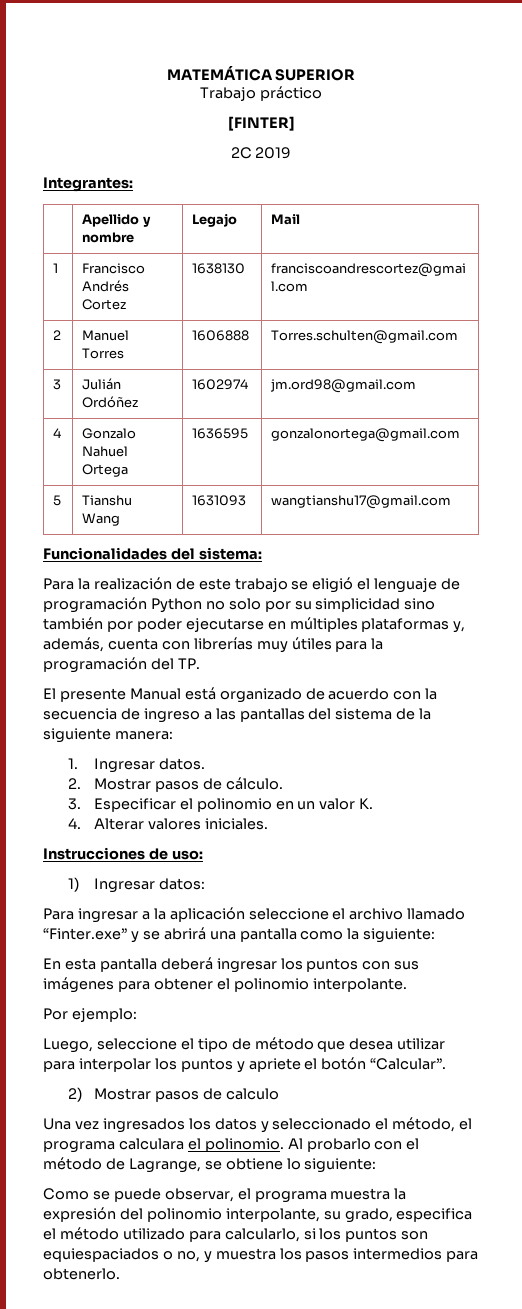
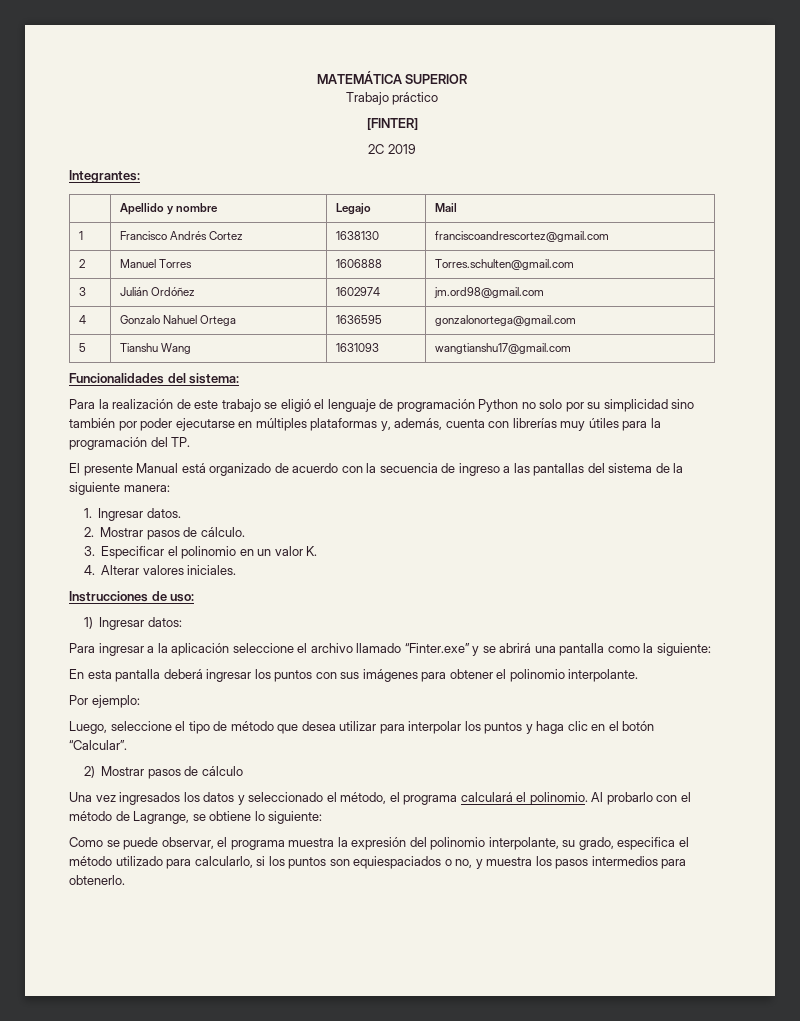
- Luego, seleccione el tipo de método que desea utilizar para interpolar los puntos y apriete el botón “Calcular”.
+ Luego, seleccione el tipo de método que desea utilizar para interpolar los puntos y haga clic en el botón “Calcular”.
- 2) Mostrar pasos de calculo
+ 2) Mostrar pasos de cálculo
- Una vez ingresados los datos y seleccionado el método, el programa calculara el polinomio.
+ Una vez ingresados los datos y seleccionado el método, el programa calculará el polinomio.

